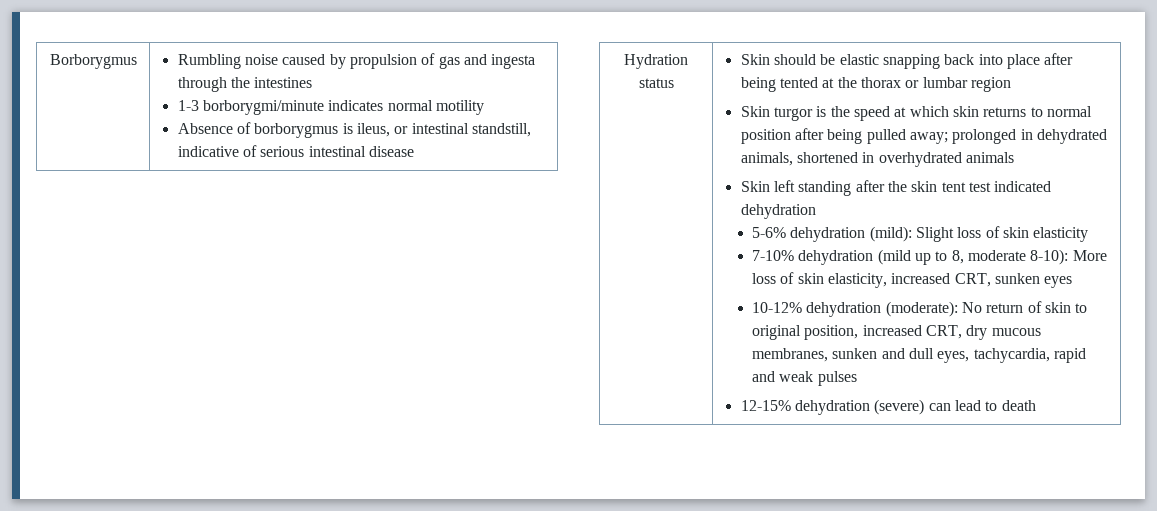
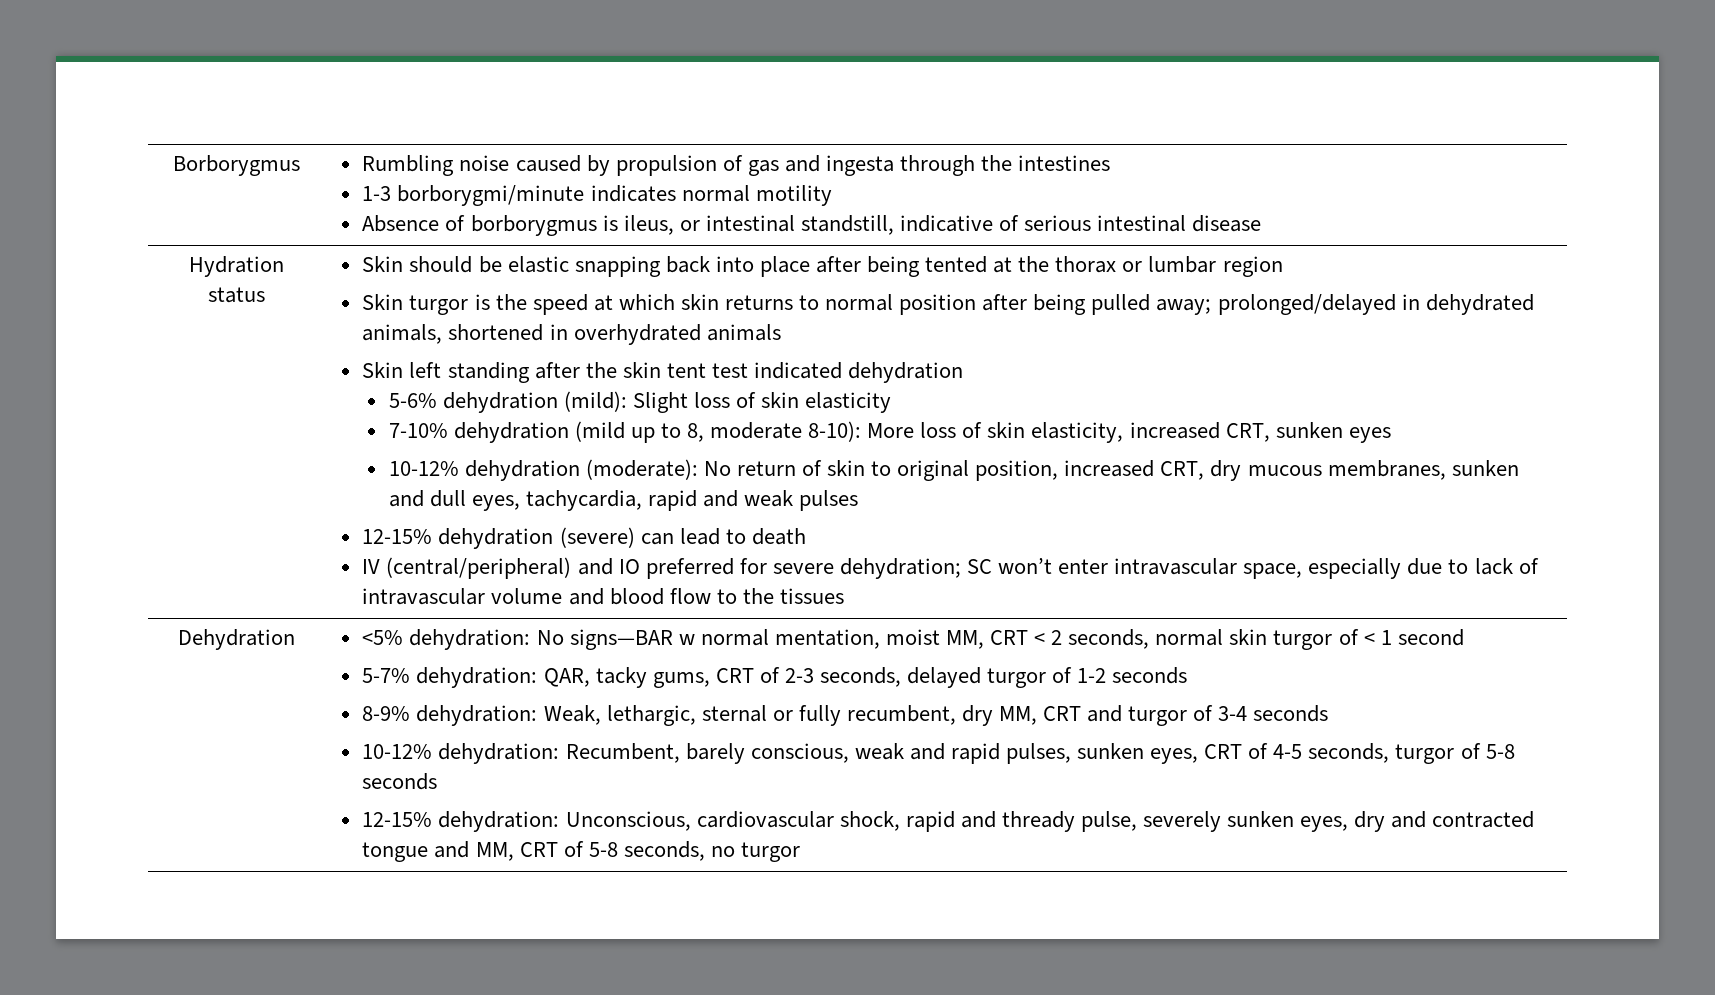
- Skin turgor is the speed at which skin returns to normal position after being pulled away; prolonged in dehydrated animals, shortened in overhydrated animals
+ Skin turgor is the speed at which skin returns to normal position after being pulled away; prolonged/delayed in dehydrated animals, shortened in overhydrated animals
+ IV (central/peripheral) and IO preferred for severe dehydration; SC won’t enter intravascular space, especially due to lack of intravascular volume and blood flow to the tissues
+ Dehydration | <5% dehydration: No signs—BAR w normal mentation, moist MM, CRT < 2 seconds, normal skin turgor of < 1 second
+ 5-7% dehydration: QAR, tacky gums, CRT of 2-3 seconds, delayed turgor of 1-2 seconds
+ 8-9% dehydration: Weak, lethargic, sternal or fully recumbent, dry MM, CRT and turgor of 3-4 seconds
+ 10-12% dehydration: Recumbent, barely conscious, weak and rapid pulses, sunken eyes, CRT of 4-5 seconds, turgor of 5-8 seconds
+ 12-15% dehydration: Unconscious, cardiovascular shock, rapid and thready pulse, severely sunken eyes, dry and contracted tongue and MM, CRT of 5-8 seconds, no turgor

